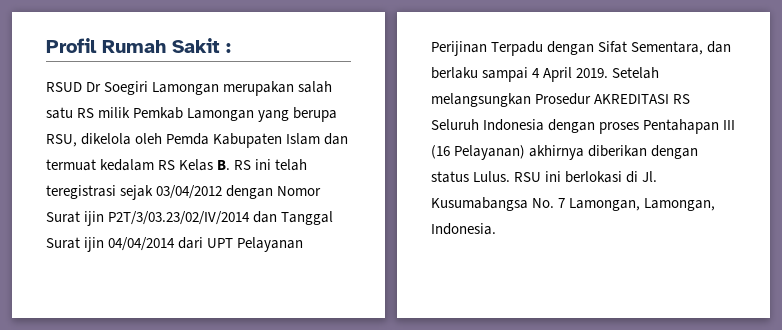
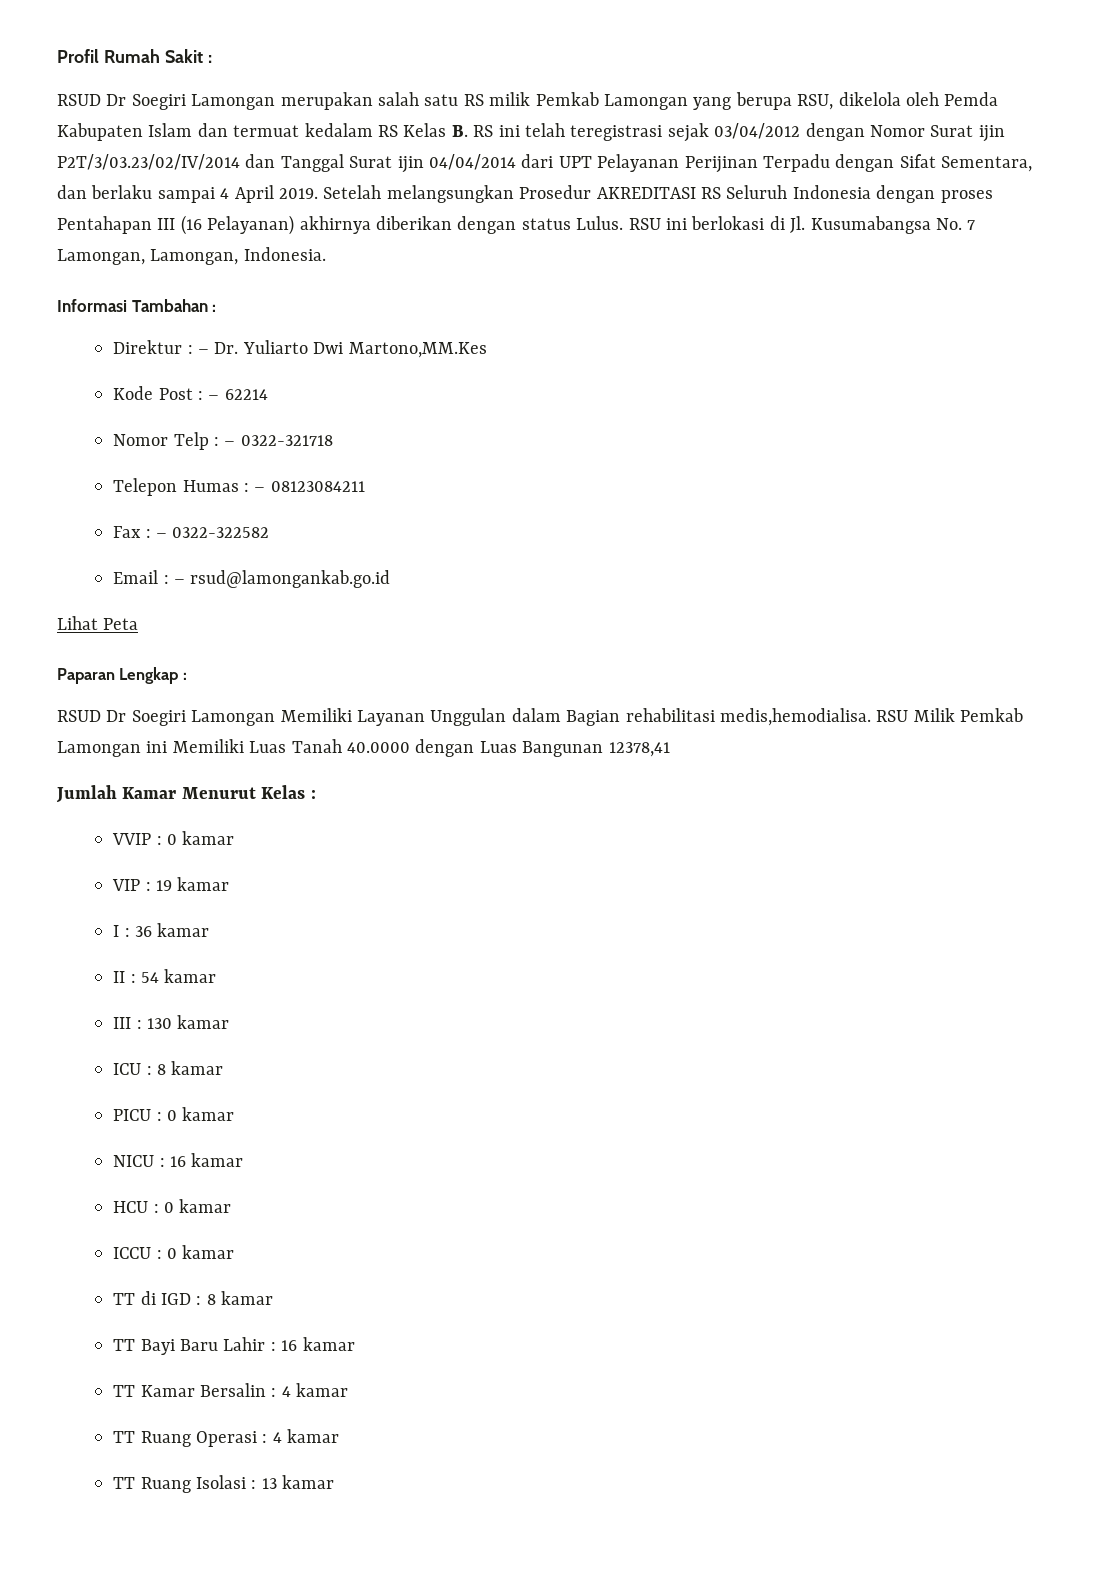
+ Informasi Tambahan :
+ Direktur : – Dr. Yuliarto Dwi Martono,MM.Kes
+ Kode Post : – 62214
+ Nomor Telp : – 0322-321718
+ Telepon Humas : – 08123084211
+ Fax : – 0322-322582
+ Email : – rsud@lamongankab.go.id
+ Lihat Peta
+ Paparan Lengkap :
+ RSUD Dr Soegiri Lamongan Memiliki Layanan Unggulan dalam Bagian rehabilitasi medis,hemodialisa. RSU Milik Pemkab Lamongan ini Memiliki Luas Tanah 40.0000 dengan Luas Bangunan 12378,41
+ Jumlah Kamar Menurut Kelas :
+ VVIP : 0 kamar
+ VIP : 19 kamar
+ I : 36 kamar
+ II : 54 kamar
+ III : 130 kamar
+ ICU : 8 kamar
+ PICU : 0 kamar
+ NICU : 16 kamar
+ HCU : 0 kamar
+ ICCU : 0 kamar
+ TT di IGD : 8 kamar
+ TT Bayi Baru Lahir : 16 kamar
+ TT Kamar Bersalin : 4 kamar
+ TT Ruang Operasi : 4 kamar
+ TT Ruang Isolasi : 13 kamar

